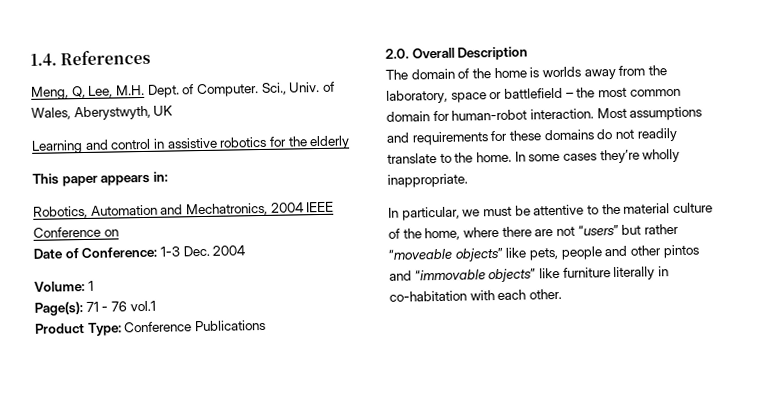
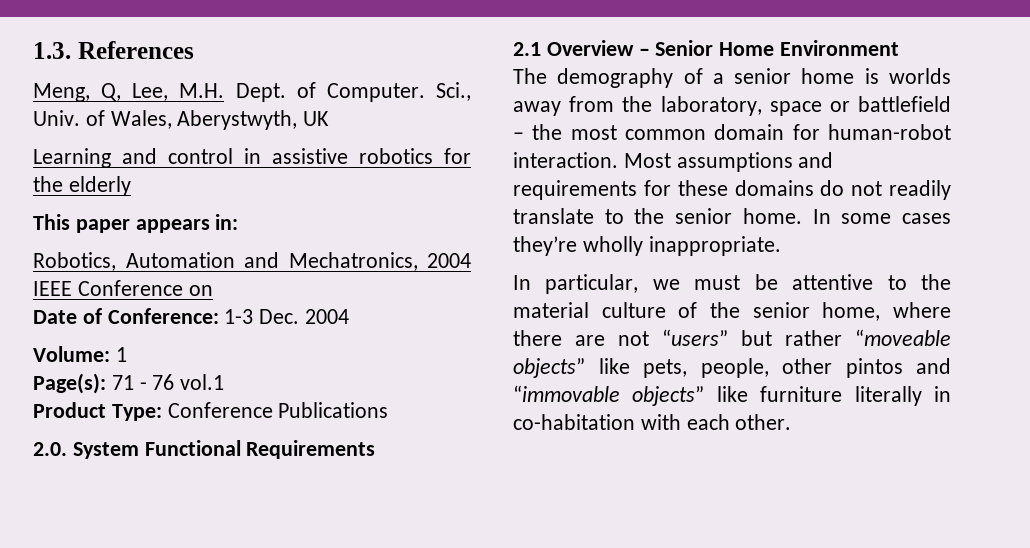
- 1.4. References
+ 1.3. References
- 2.0. Overall Description
- The domain of the home is worlds away from the laboratory, space or battlefield – the most common domain for human-robot interaction.
+ 2.0. System Functional Requirements
+ 2.1 Overview – Senior Home Environment
+ The demography of a senior home is worlds away from the laboratory, space or battlefield – the most common domain for human-robot interaction.
- Most assumptions and requirements for these domains do not readily translate to the home.
+ Most assumptions and requirements for these domains do not readily translate to the senior home.
- In particular, we must be attentive to the material culture of the home, where there are not “users” but rather “moveable objects” like pets, people and other pintos and “immovable objects” like furniture literally in co-habitation with each other.
+ In particular, we must be attentive to the material culture of the senior home, where there are not “users” but rather “moveable objects” like pets, people, other pintos and “immovable objects” like furniture literally in co-habitation with each other.

